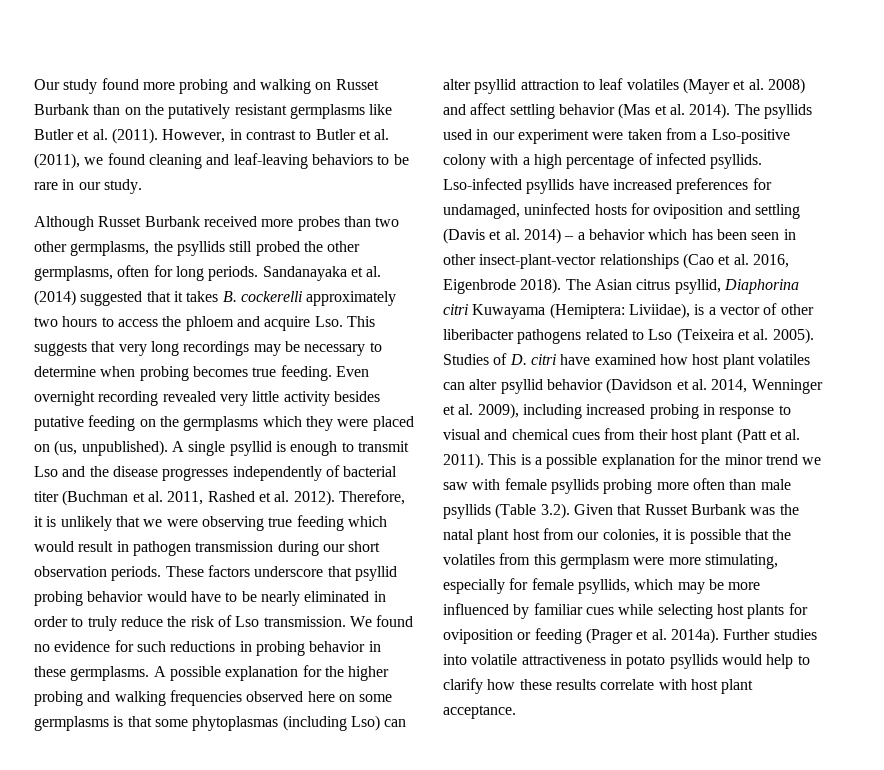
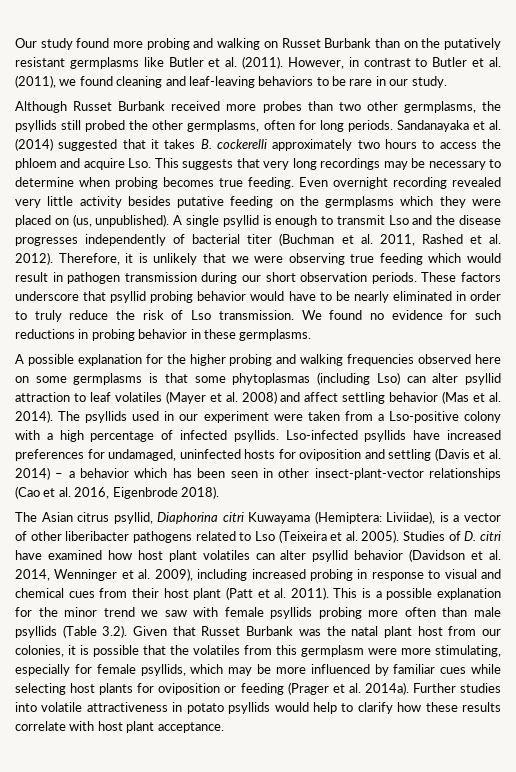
- We found no evidence for such reductions in probing behavior in these germplasms. A possible explanation for the higher probing and walking frequencies observed here on some germplasms is that some phytoplasmas (including Lso) can alter psyllid attraction to leaf volatiles (Mayer et al. 2008) and affect settling behavior (Mas et al. 2014).
+ We found no evidence for such reductions in probing behavior in these germplasms.
+ A possible explanation for the higher probing and walking frequencies observed here on some germplasms is that some phytoplasmas (including Lso) can alter psyllid attraction to leaf volatiles (Mayer et al. 2008) and affect settling behavior (Mas et al. 2014).
- Lso-infected psyllids have increased preferences for undamaged, uninfected hosts for oviposition and settling (Davis et al. 2014) – a behavior which has been seen in other insect-plant-vector relationships (Cao et al. 2016, Eigenbrode 2018). The Asian citrus psyllid, Diaphorina citri Kuwayama (Hemiptera: Liviidae), is a vector of other liberibacter pathogens related to Lso (Teixeira et al. 2005).
+ Lso-infected psyllids have increased preferences for undamaged, uninfected hosts for oviposition and settling (Davis et al. 2014) – a behavior which has been seen in other insect-plant-vector relationships (Cao et al. 2016, Eigenbrode 2018).
+ The Asian citrus psyllid, Diaphorina citri Kuwayama (Hemiptera: Liviidae), is a vector of other liberibacter pathogens related to Lso (Teixeira et al. 2005).

